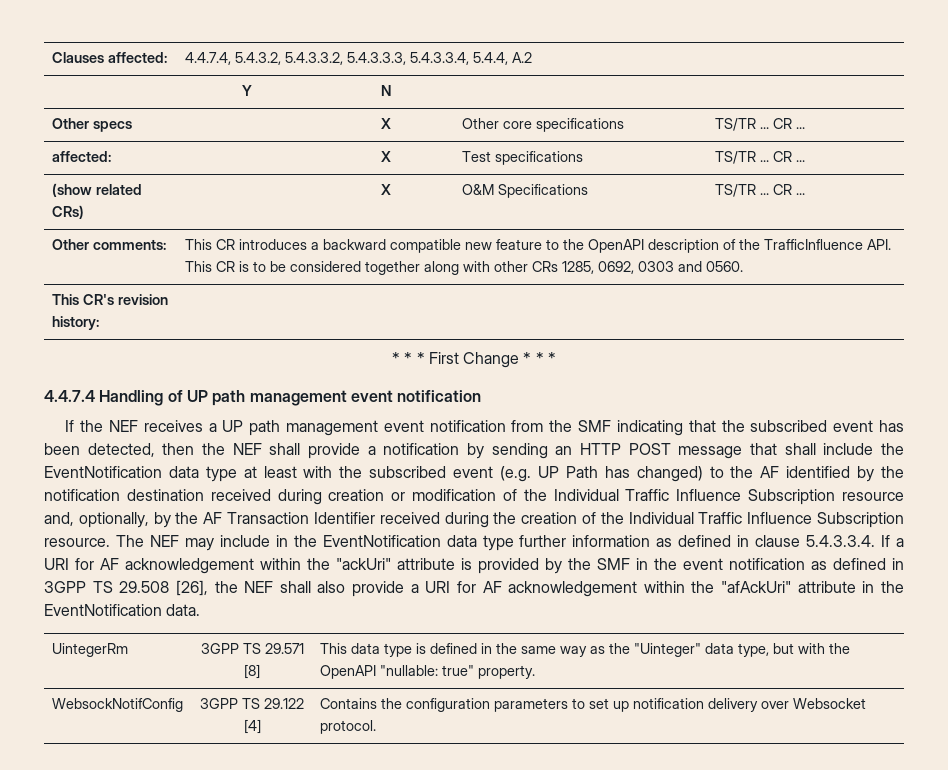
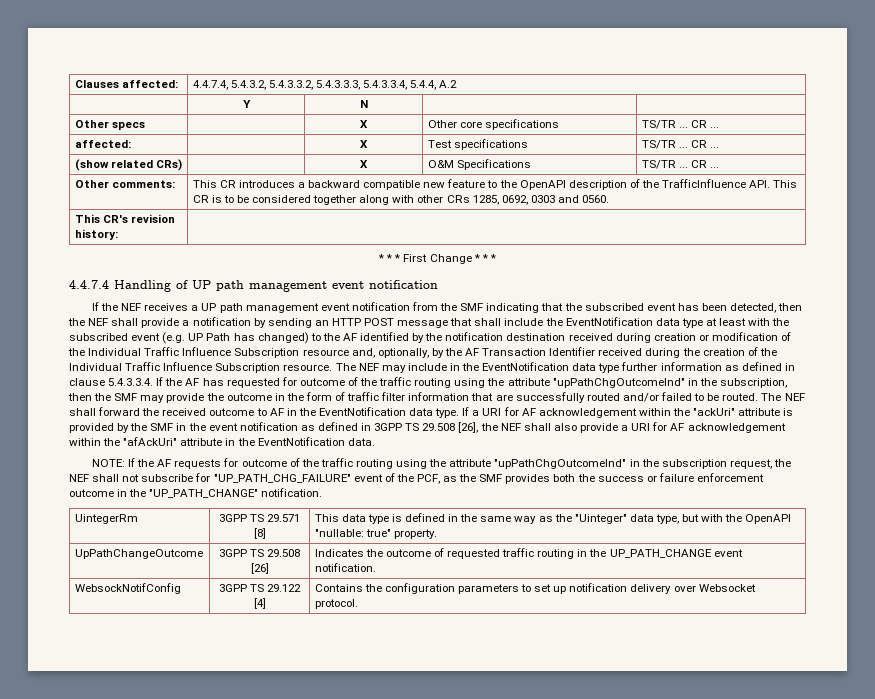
- The NEF may include in the EventNotification data type further information as defined in clause 5.4.3.3.4. If a URI for AF acknowledgement within the "ackUri" attribute is provided by the SMF in the event notification as defined in 3GPP TS 29.508 [26], the NEF shall also provide a URI for AF acknowledgement within the "afAckUri" attribute in the EventNotification data.
+ The NEF may include in the EventNotification data type further information as defined in clause 5.4.3.3.4. If the AF has requested for outcome of the traffic routing using the attribute "upPathChgOutcomeInd" in the subscription, then the SMF may provide the outcome in the form of traffic filter information that are successfully routed and/or failed to be routed. The NEF shall forward the received outcome to AF in the EventNotification data type. If a URI for AF acknowledgement within the "ackUri" attribute is provided by the SMF in the event notification as defined in 3GPP TS 29.508 [26], the NEF shall also provide a URI for AF acknowledgement within the "afAckUri" attribute in the EventNotification data.
+ NOTE: If the AF requests for outcome of the traffic routing using the attribute "upPathChgOutcomeInd" in the subscription request, the NEF shall not subscribe for "UP_PATH_CHG_FAILURE" event of the PCF, as the SMF provides both the success or failure enforcement outcome in the "UP_PATH_CHANGE" notification.
+ UpPathChangeOutcome | 3GPP TS 29.508 [26] | Indicates the outcome of requested traffic routing in the UP_PATH_CHANGE event notification.

